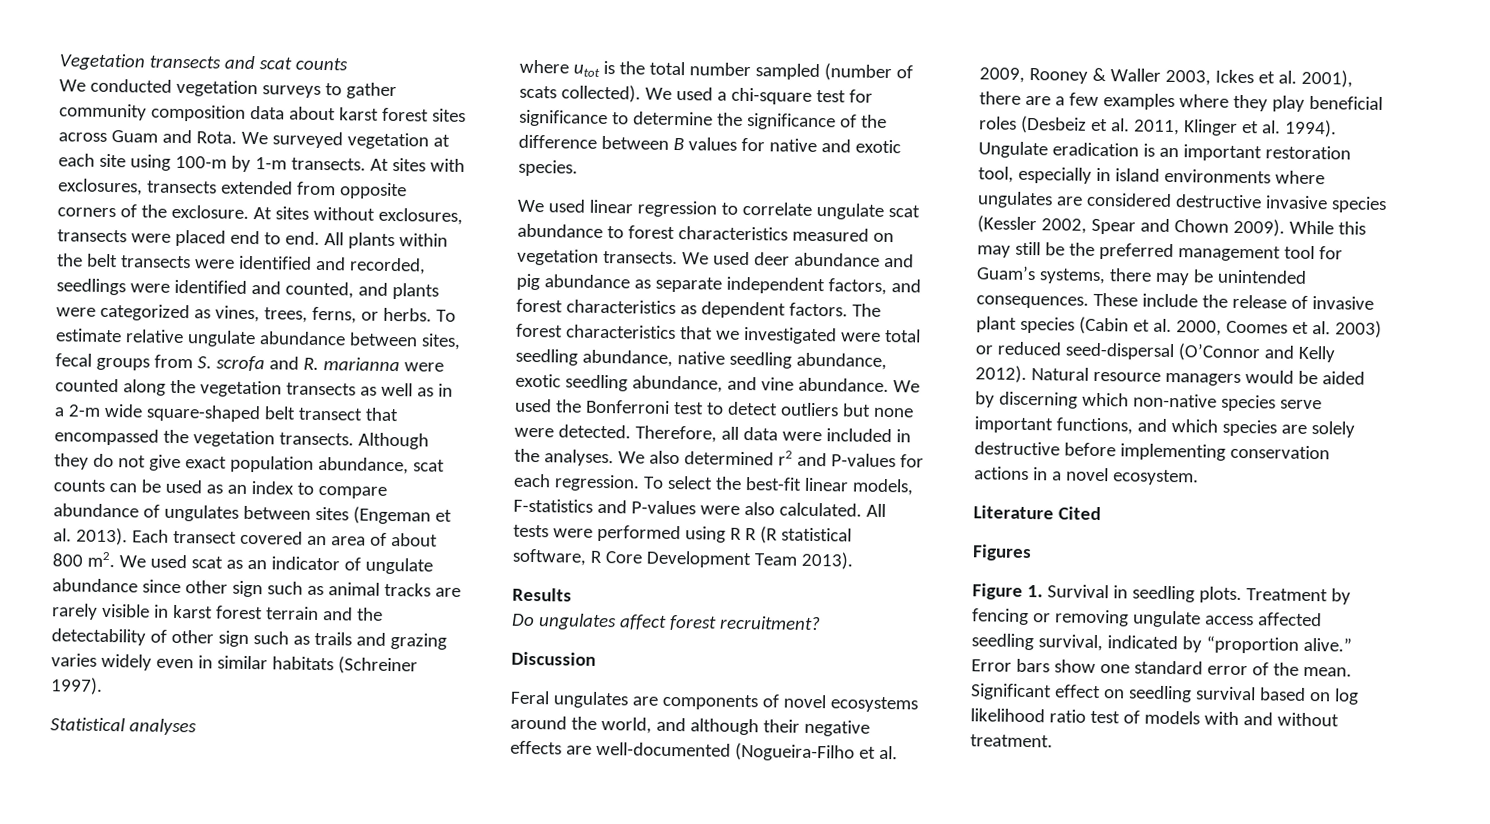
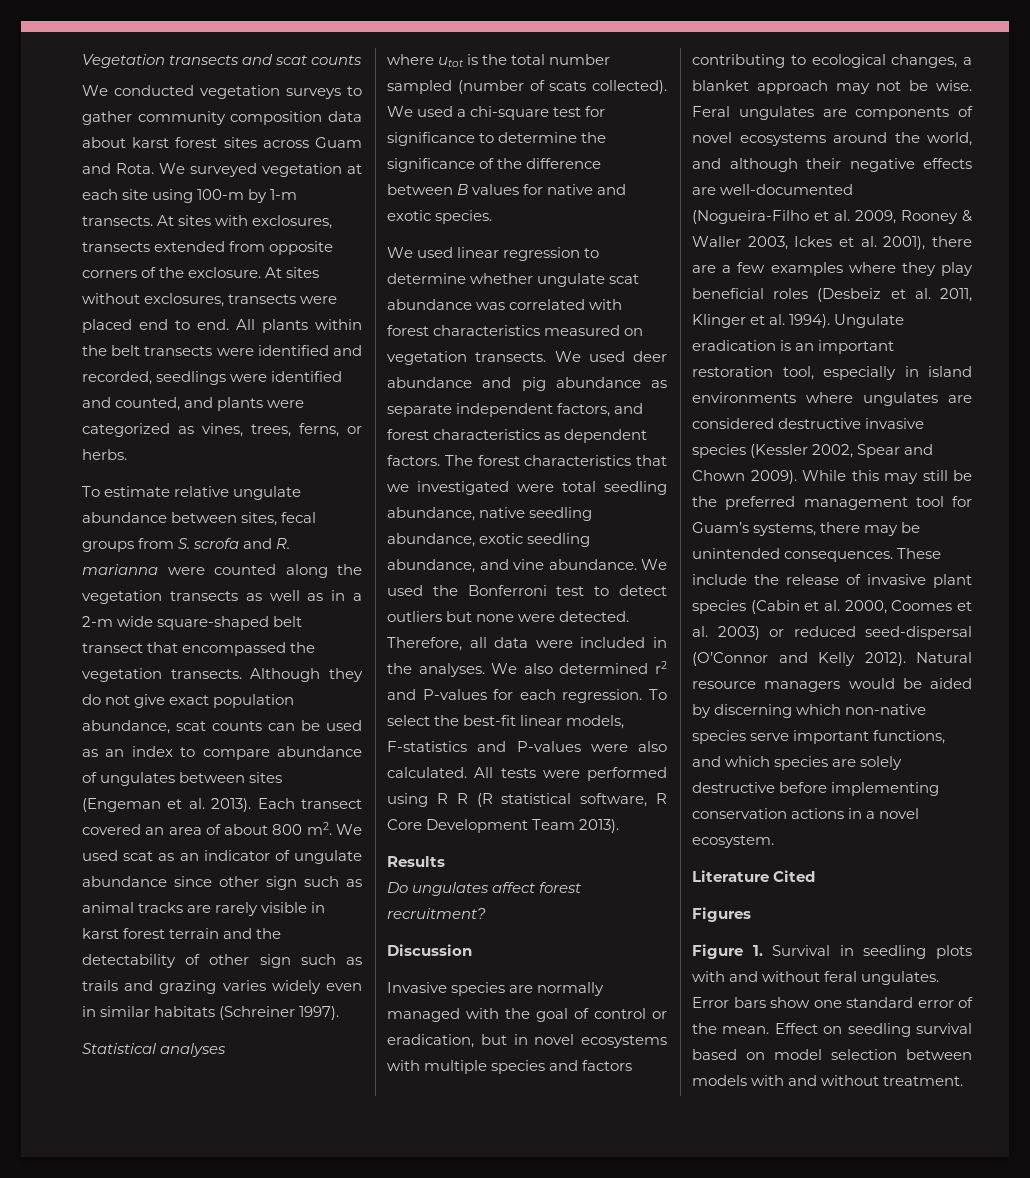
- All plants within the belt transects were identified and recorded, seedlings were identified and counted, and plants were categorized as vines, trees, ferns, or herbs. To estimate relative ungulate abundance between sites, fecal groups from S. scrofa and R. marianna were counted along the vegetation transects as well as in a 2-m wide square-shaped belt transect that encompassed the vegetation transects.
+ All plants within the belt transects were identified and recorded, seedlings were identified and counted, and plants were categorized as vines, trees, ferns, or herbs.
+ To estimate relative ungulate abundance between sites, fecal groups from S. scrofa and R. marianna were counted along the vegetation transects as well as in a 2-m wide square-shaped belt transect that encompassed the vegetation transects.
- We used linear regression to correlate ungulate scat abundance to forest characteristics measured on vegetation transects.
+ We used linear regression to determine whether ungulate scat abundance was correlated with forest characteristics measured on vegetation transects.
+ Invasive species are normally managed with the goal of control or eradication, but in novel ecosystems with multiple species and factors contributing to ecological changes, a blanket approach may not be wise.
- Figure 1. Survival in seedling plots. Treatment by fencing or removing ungulate access affected seedling survival, indicated by “proportion alive.”
+ Figure 1. Survival in seedling plots with and without feral ungulates.
- Significant effect on seedling survival based on log likelihood ratio test of models with and without treatment.
+ Effect on seedling survival based on model selection between models with and without treatment.

